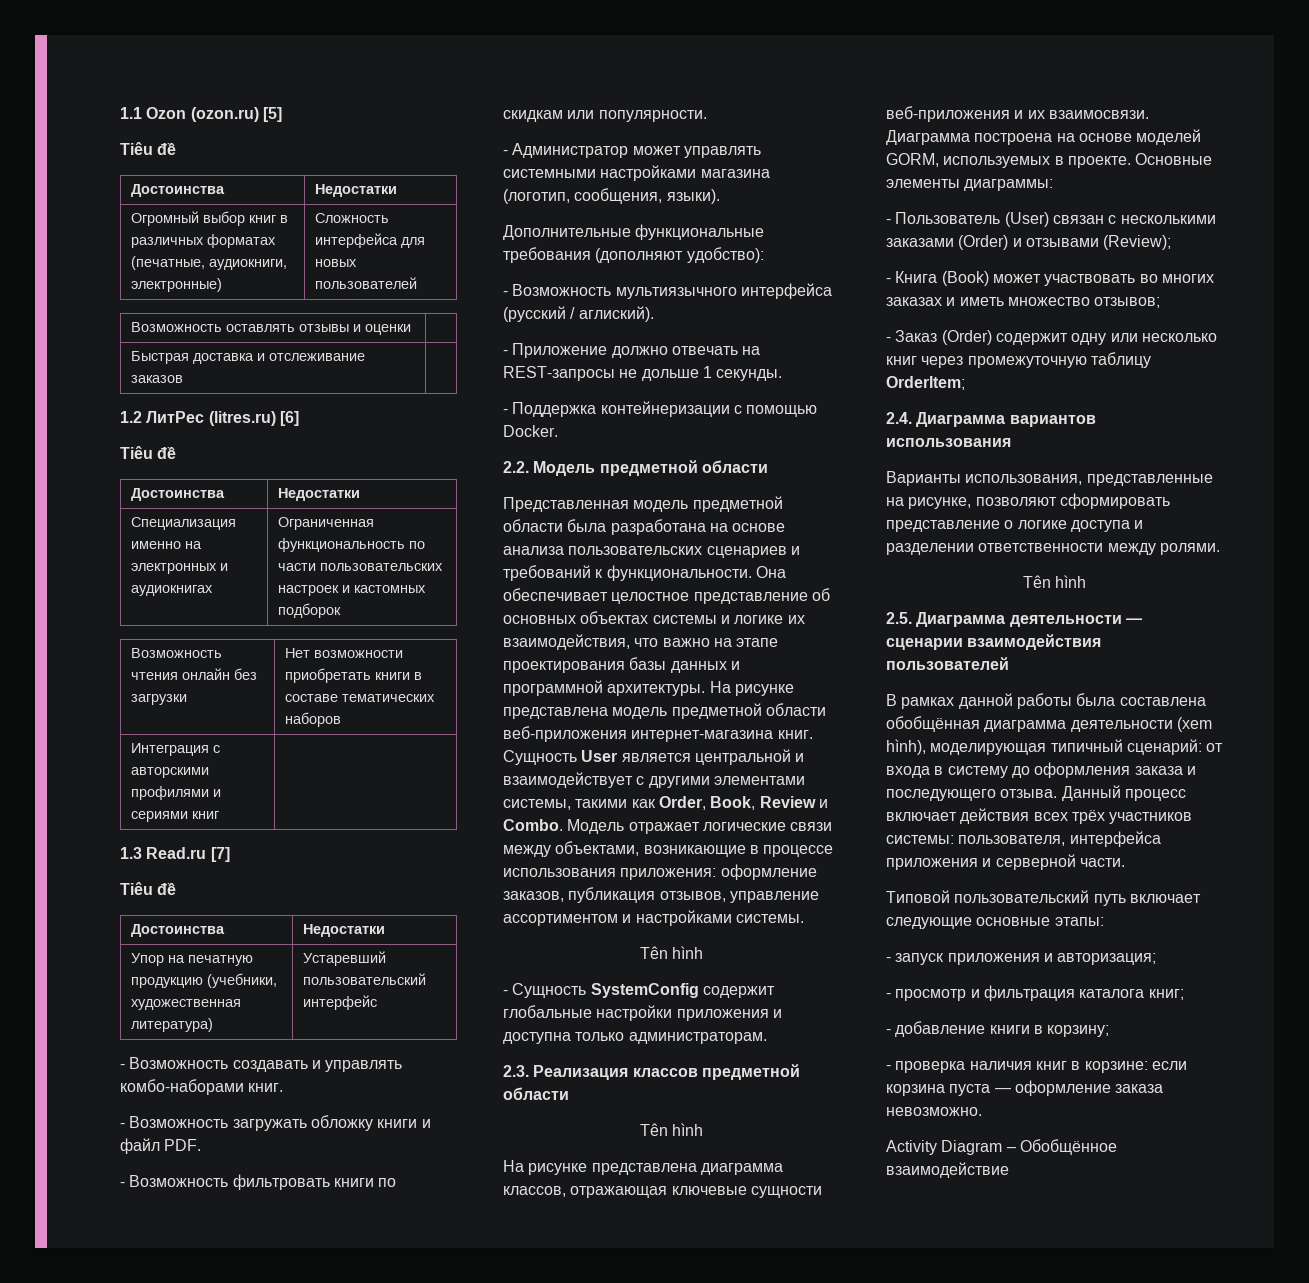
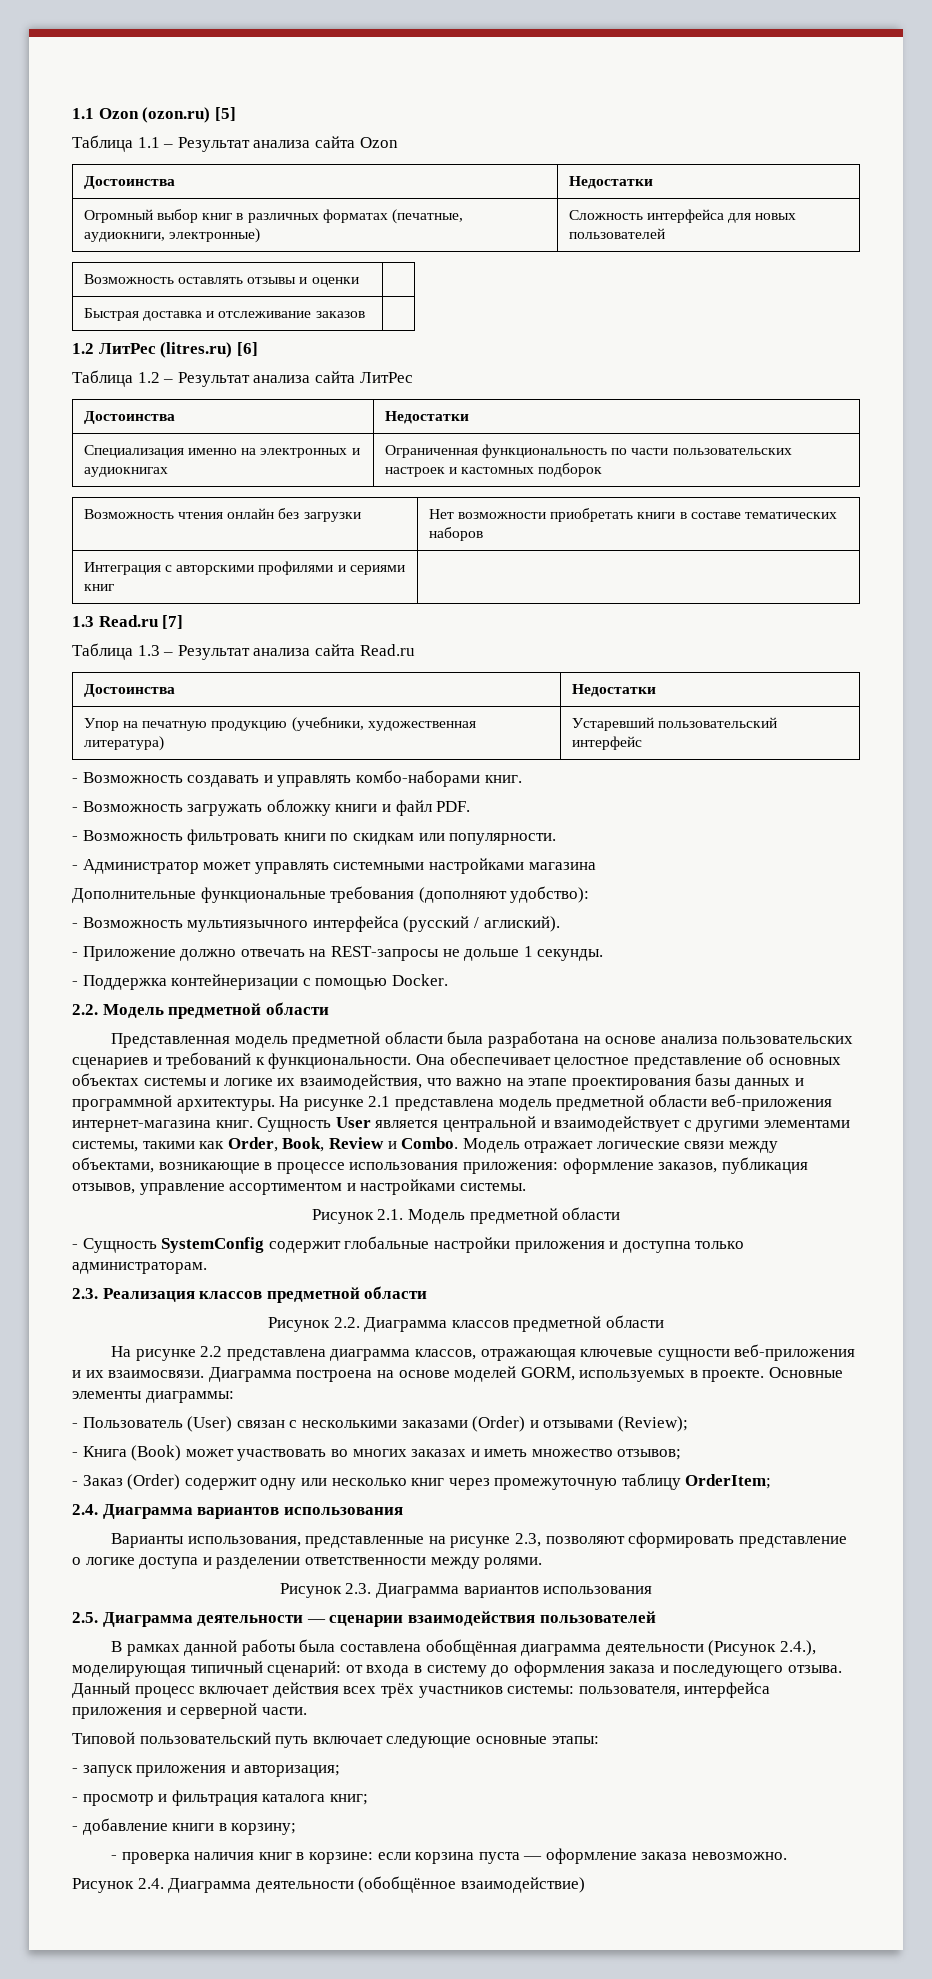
  1.1 Ozon (ozon.ru) [5]
- Tiêu đề
+ Таблица 1.1 – Результат анализа сайта Ozon
  1.2 ЛитРес (litres.ru) [6]
- Tiêu đề
+ Таблица 1.2 – Результат анализа сайта ЛитРес
  1.3 Read.ru [7]
- Tiêu đề
+ Таблица 1.3 – Результат анализа сайта Read.ru
- - Администратор может управлять системными настройками магазина (логотип, сообщения, языки).
+ - Администратор может управлять системными настройками магазина
- На рисунке представлена модель предметной области веб-приложения интернет-магазина книг.
+ На рисунке 2.1 представлена модель предметной области веб-приложения интернет-магазина книг.
  Модель отражает логические связи между объектами, возникающие в процессе использования приложения: оформление заказов, публикация отзывов, управление ассортиментом и настройками системы.
- Tên hình
+ Рисунок 2.1. Модель предметной области
  2.3. Реализация классов предметной области
- Tên hình
- На рисунке представлена диаграмма классов, отражающая ключевые сущности веб-приложения и их взаимосвязи.
+ Рисунок 2.2. Диаграмма классов предметной области
+ На рисунке 2.2 представлена диаграмма классов, отражающая ключевые сущности веб-приложения и их взаимосвязи.
- Варианты использования, представленные на рисунке, позволяют сформировать представление о логике доступа и разделении ответственности между ролями.
- Tên hình
+ Варианты использования, представленные на рисунке 2.3, позволяют сформировать представление о логике доступа и разделении ответственности между ролями.
+ Рисунок 2.3. Диаграмма вариантов использования
- В рамках данной работы была составлена обобщённая диаграмма деятельности (xem hình), моделирующая типичный сценарий: от входа в систему до оформления заказа и последующего отзыва.
+ В рамках данной работы была составлена обобщённая диаграмма деятельности (Рисунок 2.4.), моделирующая типичный сценарий: от входа в систему до оформления заказа и последующего отзыва.
- Activity Diagram – Обобщённое взаимодействие
+ Рисунок 2.4. Диаграмма деятельности (обобщённое взаимодействие)

